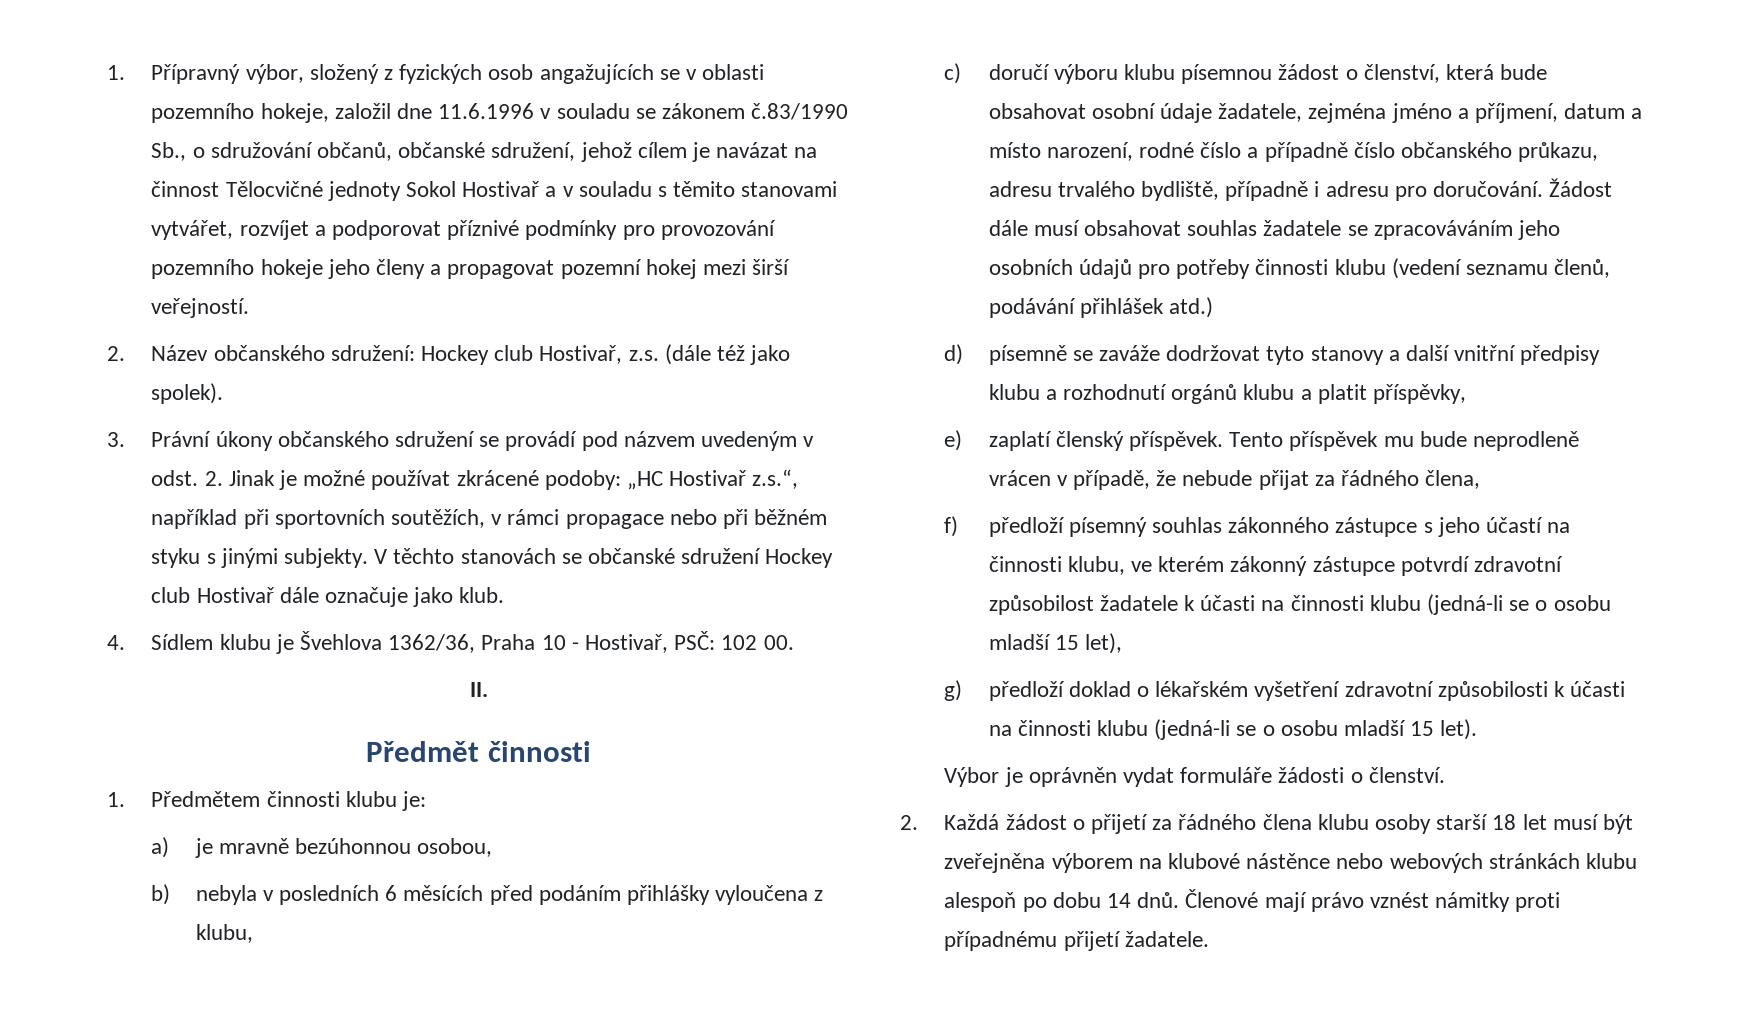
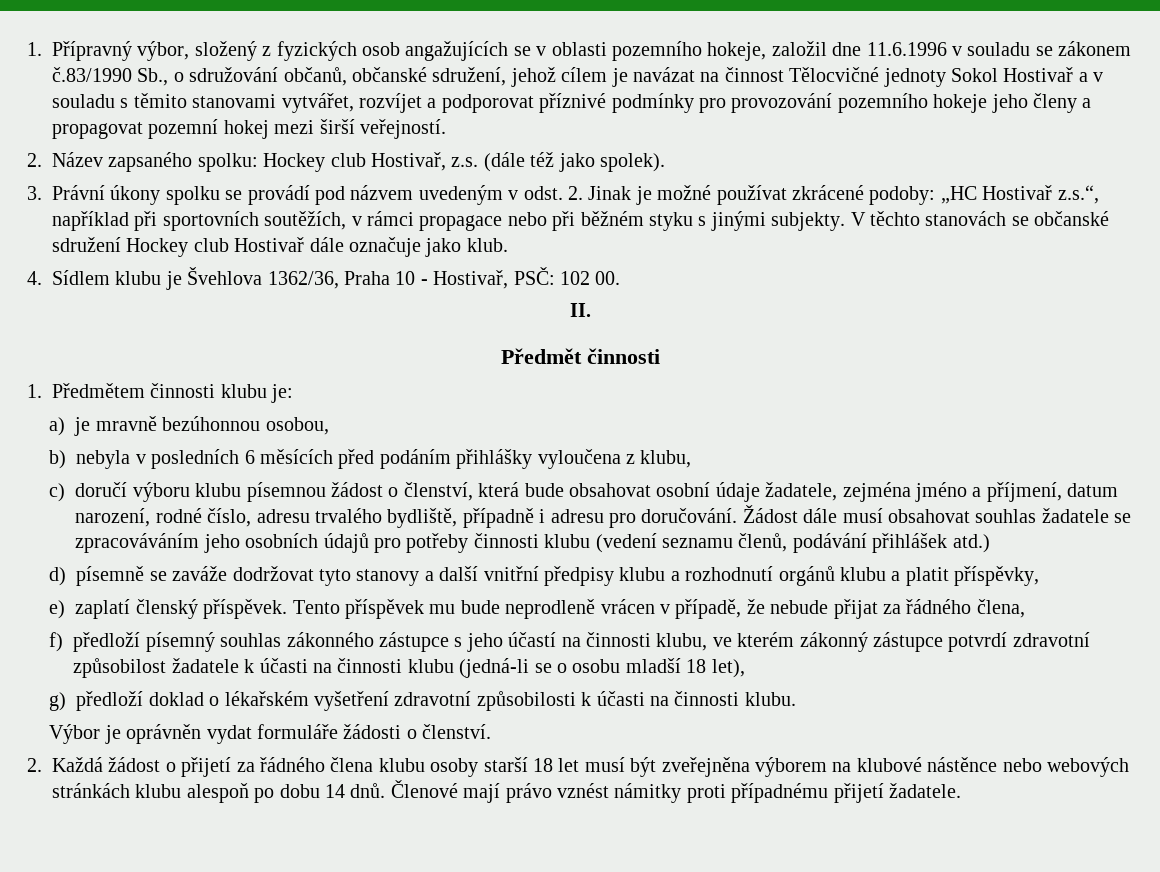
- 2. Název občanského sdružení: Hockey club Hostivař, z.s. (dále též jako spolek).
+ 2. Název zapsaného spolku: Hockey club Hostivař, z.s. (dále též jako spolek).
- 3. Právní úkony občanského sdružení se provádí pod názvem uvedeným v odst. 2. Jinak je možné používat zkrácené podoby: „HC Hostivař z.s.“, například při sportovních soutěžích, v rámci propagace nebo při běžném styku s jinými subjekty.
+ 3. Právní úkony spolku se provádí pod názvem uvedeným v odst. 2. Jinak je možné používat zkrácené podoby: „HC Hostivař z.s.“, například při sportovních soutěžích, v rámci propagace nebo při běžném styku s jinými subjekty.
- c) doručí výboru klubu písemnou žádost o členství, která bude obsahovat osobní údaje žadatele, zejména jméno a příjmení, datum a místo narození, rodné číslo a případně číslo občanského průkazu, adresu trvalého bydliště, případně i adresu pro doručování.
+ c) doručí výboru klubu písemnou žádost o členství, která bude obsahovat osobní údaje žadatele, zejména jméno a příjmení, datum narození, rodné číslo, adresu trvalého bydliště, případně i adresu pro doručování.
- f) předloží písemný souhlas zákonného zástupce s jeho účastí na činnosti klubu, ve kterém zákonný zástupce potvrdí zdravotní způsobilost žadatele k účasti na činnosti klubu (jedná-li se o osobu mladší 15 let),
+ f) předloží písemný souhlas zákonného zástupce s jeho účastí na činnosti klubu, ve kterém zákonný zástupce potvrdí zdravotní způsobilost žadatele k účasti na činnosti klubu (jedná-li se o osobu mladší 18 let),
- g) předloží doklad o lékařském vyšetření zdravotní způsobilosti k účasti na činnosti klubu (jedná-li se o osobu mladší 15 let).
+ g) předloží doklad o lékařském vyšetření zdravotní způsobilosti k účasti na činnosti klubu.

